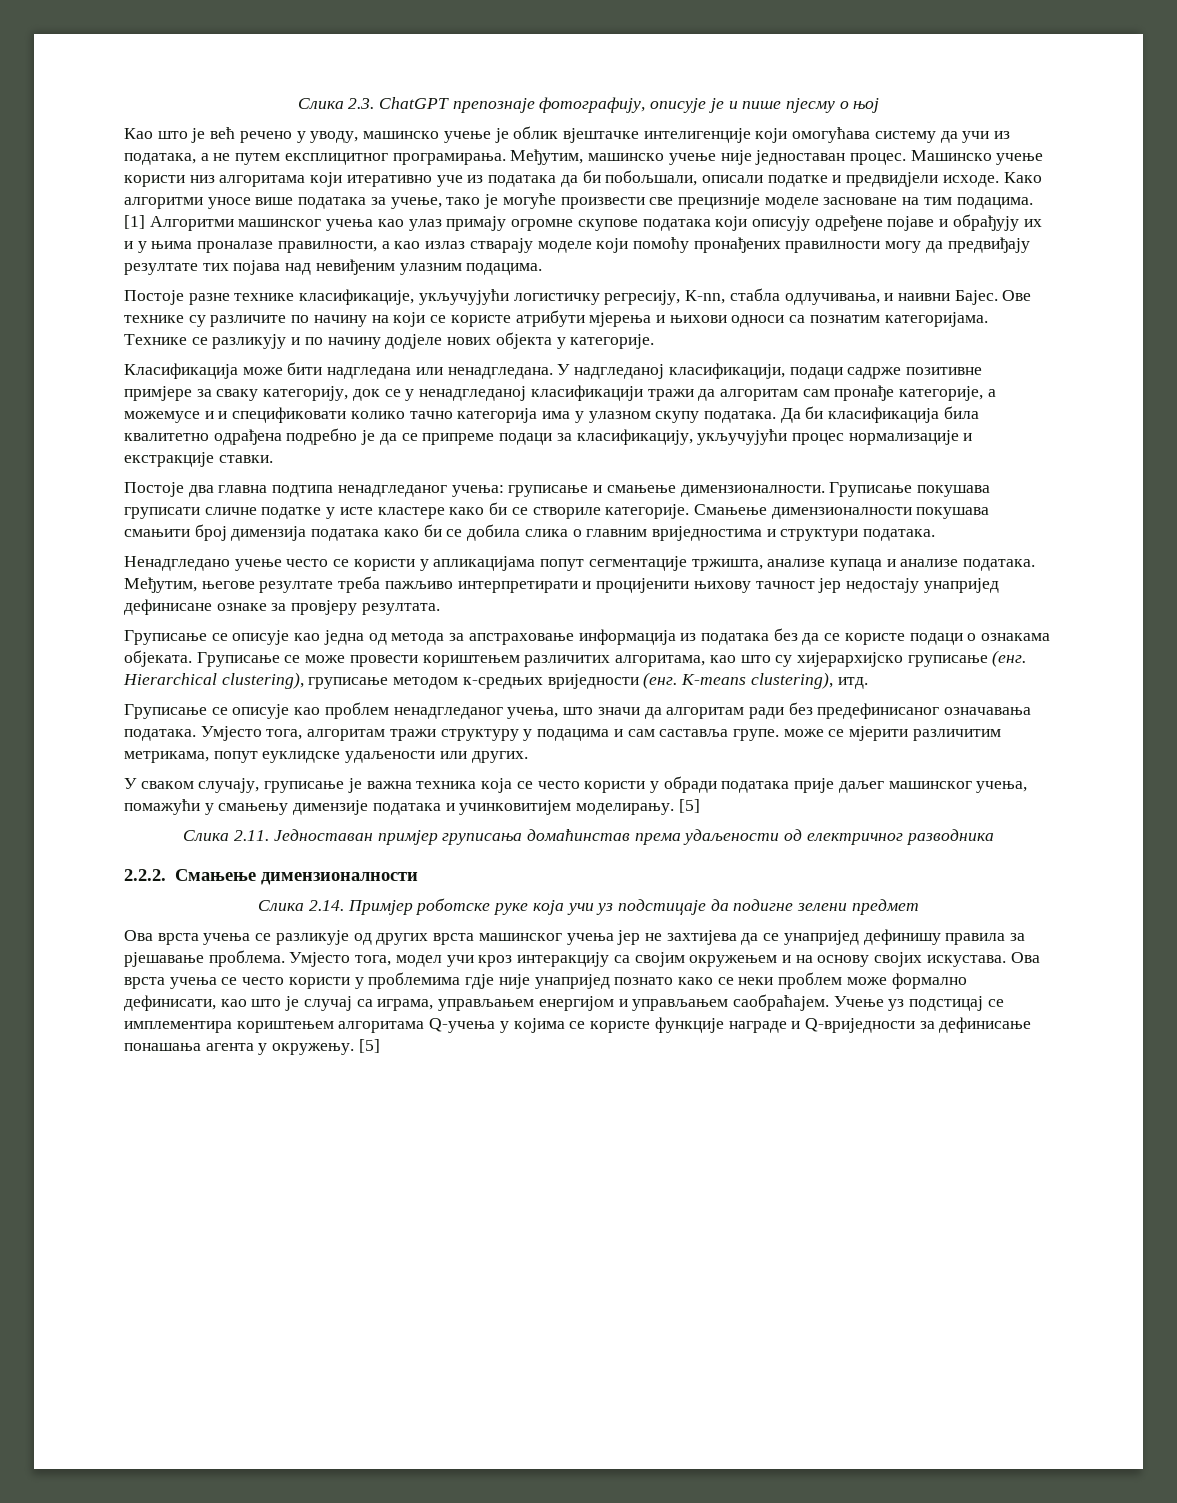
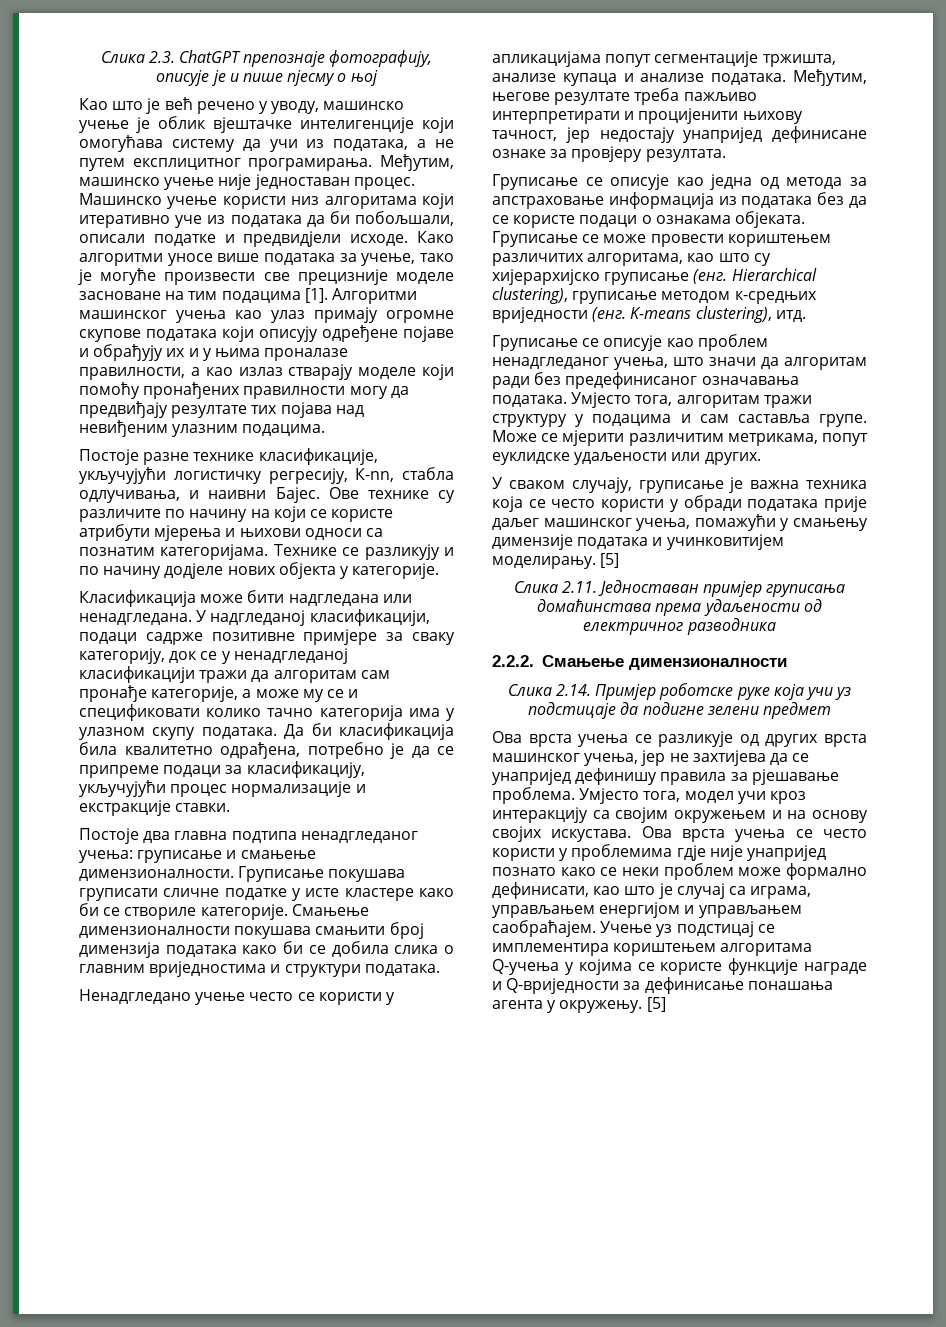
- Како алгоритми уносе више података за учење, тако је могуће произвести све прецизније моделе засноване на тим подацима. [1] Алгоритми машинског учења као улаз примају огромне скупове података који описују одређене појаве и обрађују их и у њима проналазе правилности, а као излаз стварају моделе који помоћу пронађених правилности могу да предвиђају резултате тих појава над невиђеним улазним подацима.
+ Како алгоритми уносе више података за учење, тако је могуће произвести све прецизније моделе засноване на тим подацима [1]. Алгоритми машинског учења као улаз примају огромне скупове података који описују одређене појаве и обрађују их и у њима проналазе правилности, а као излаз стварају моделе који помоћу пронађених правилности могу да предвиђају резултате тих појава над невиђеним улазним подацима.
- У надгледаној класификацији, подаци садрже позитивне примјере за сваку категорију, док се у ненадгледаној класификацији тражи да алгоритам сам пронађе категорије, а можемусе и и спецификовати колико тачно категорија има у улазном скупу података.
+ У надгледаној класификацији, подаци садрже позитивне примјере за сваку категорију, док се у ненадгледаној класификацији тражи да алгоритам сам пронађе категорије, а може му се и спецификовати колико тачно категорија има у улазном скупу података.
- Да би класификација била квалитетно одрађена подребно је да се припреме подаци за класификацију, укључујући процес нормализације и екстракције ставки.
+ Да би класификација била квалитетно одрађена, потребно је да се припреме подаци за класификацију, укључујући процес нормализације и екстракције ставки.
- Међутим, његове резултате треба пажљиво интерпретирати и процијенити њихову тачност јер недостају унапријед дефинисане ознаке за провјеру резултата.
+ Међутим, његове резултате треба пажљиво интерпретирати и процијенити њихову тачност, јер недостају унапријед дефинисане ознаке за провјеру резултата.
- Умјесто тога, алгоритам тражи структуру у подацима и сам саставља групе. може се мјерити различитим метрикама, попут еуклидске удаљености или других.
+ Умјесто тога, алгоритам тражи структуру у подацима и сам саставља групе. Може се мјерити различитим метрикама, попут еуклидске удаљености или других.
- Слика 2.11. Једноставан примјер груписања домаћинстав према удаљености од електричног разводника
+ Слика 2.11. Једноставан примјер груписања домаћинстава према удаљености од електричног разводника
- Ова врста учења се разликује од других врста машинског учења јер не захтијева да се унапријед дефинишу правила за рјешавање проблема.
+ Ова врста учења се разликује од других врста машинског учења, јер не захтијева да се унапријед дефинишу правила за рјешавање проблема.

